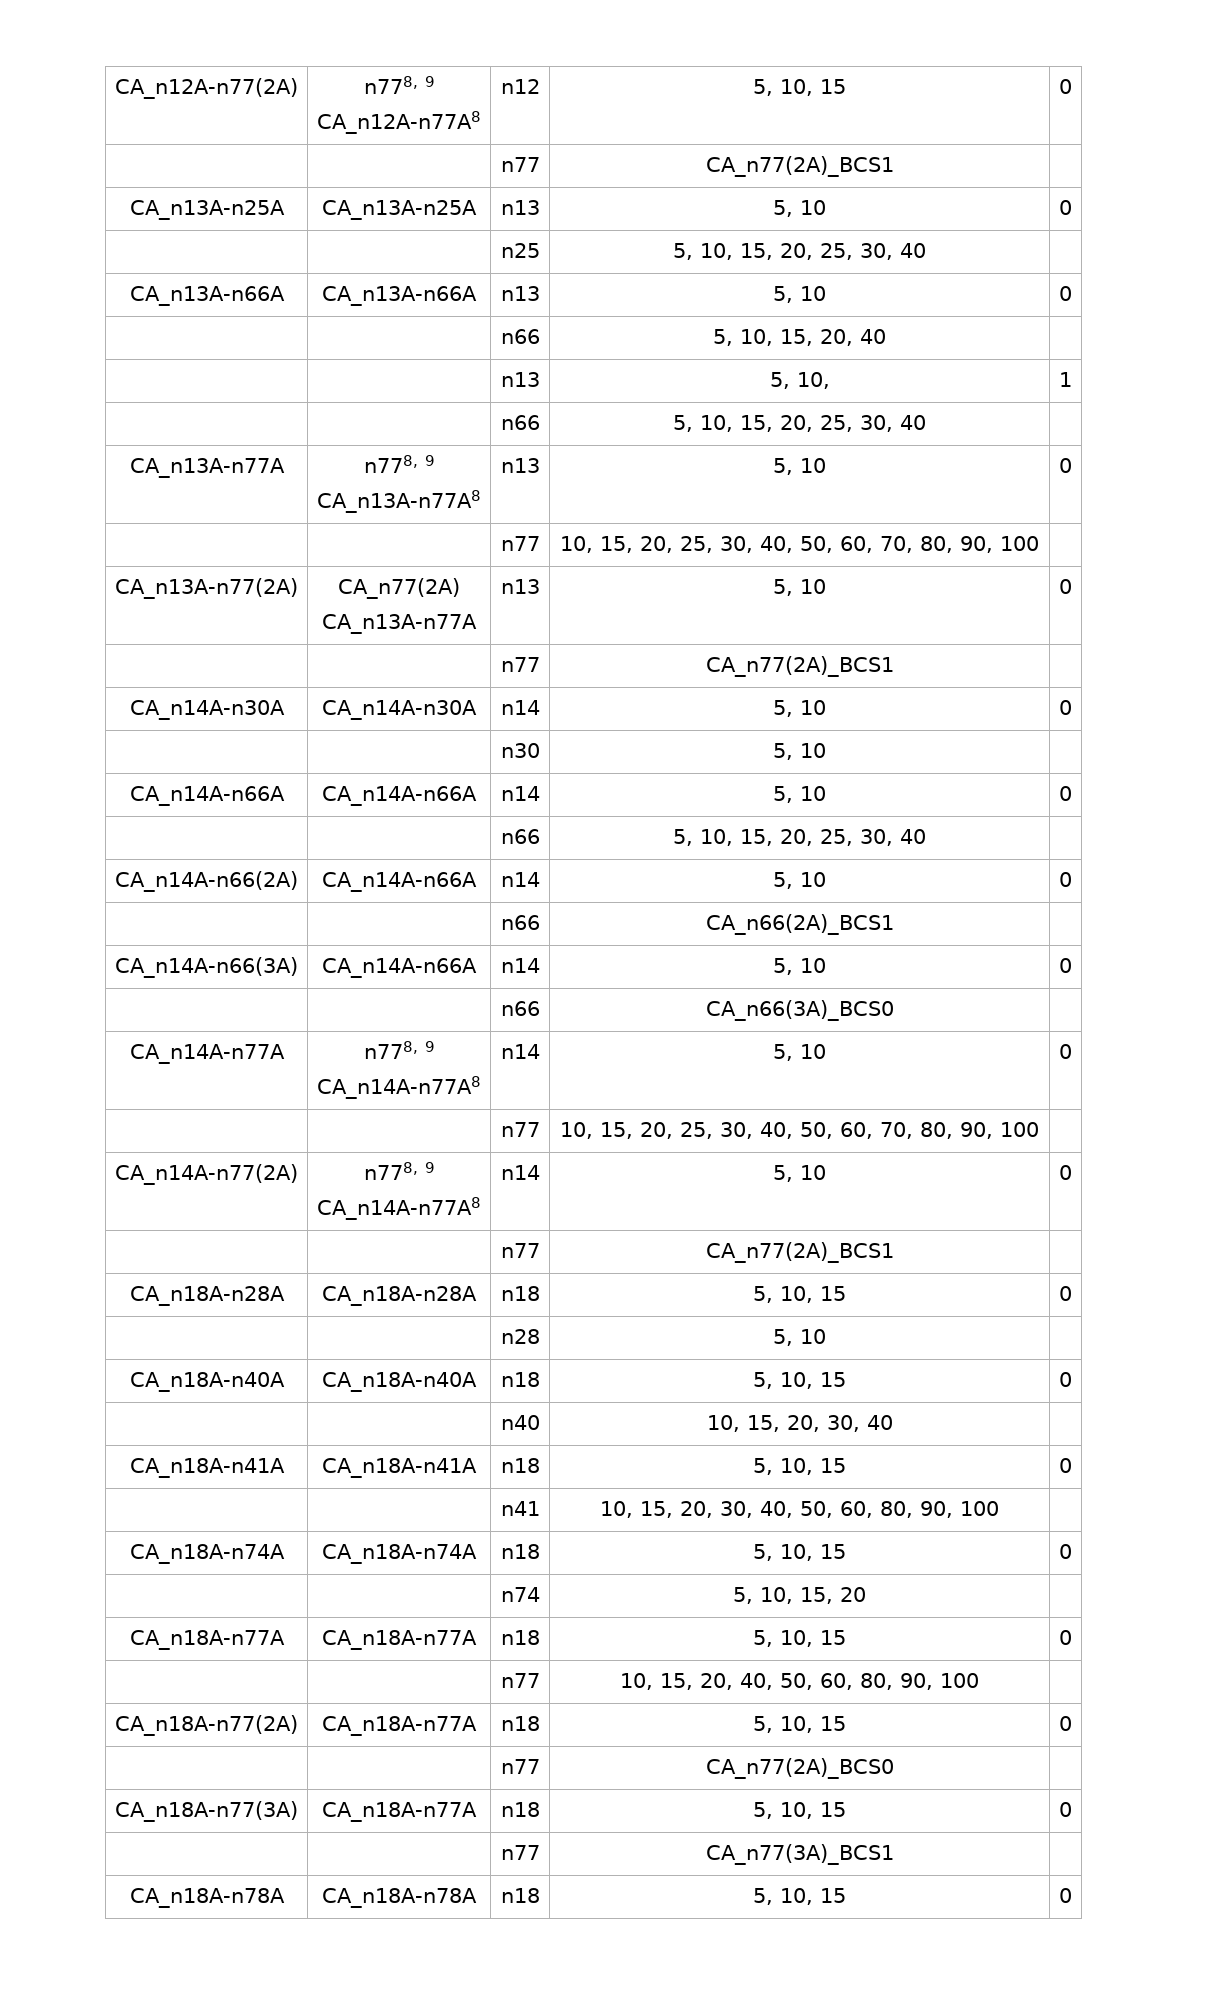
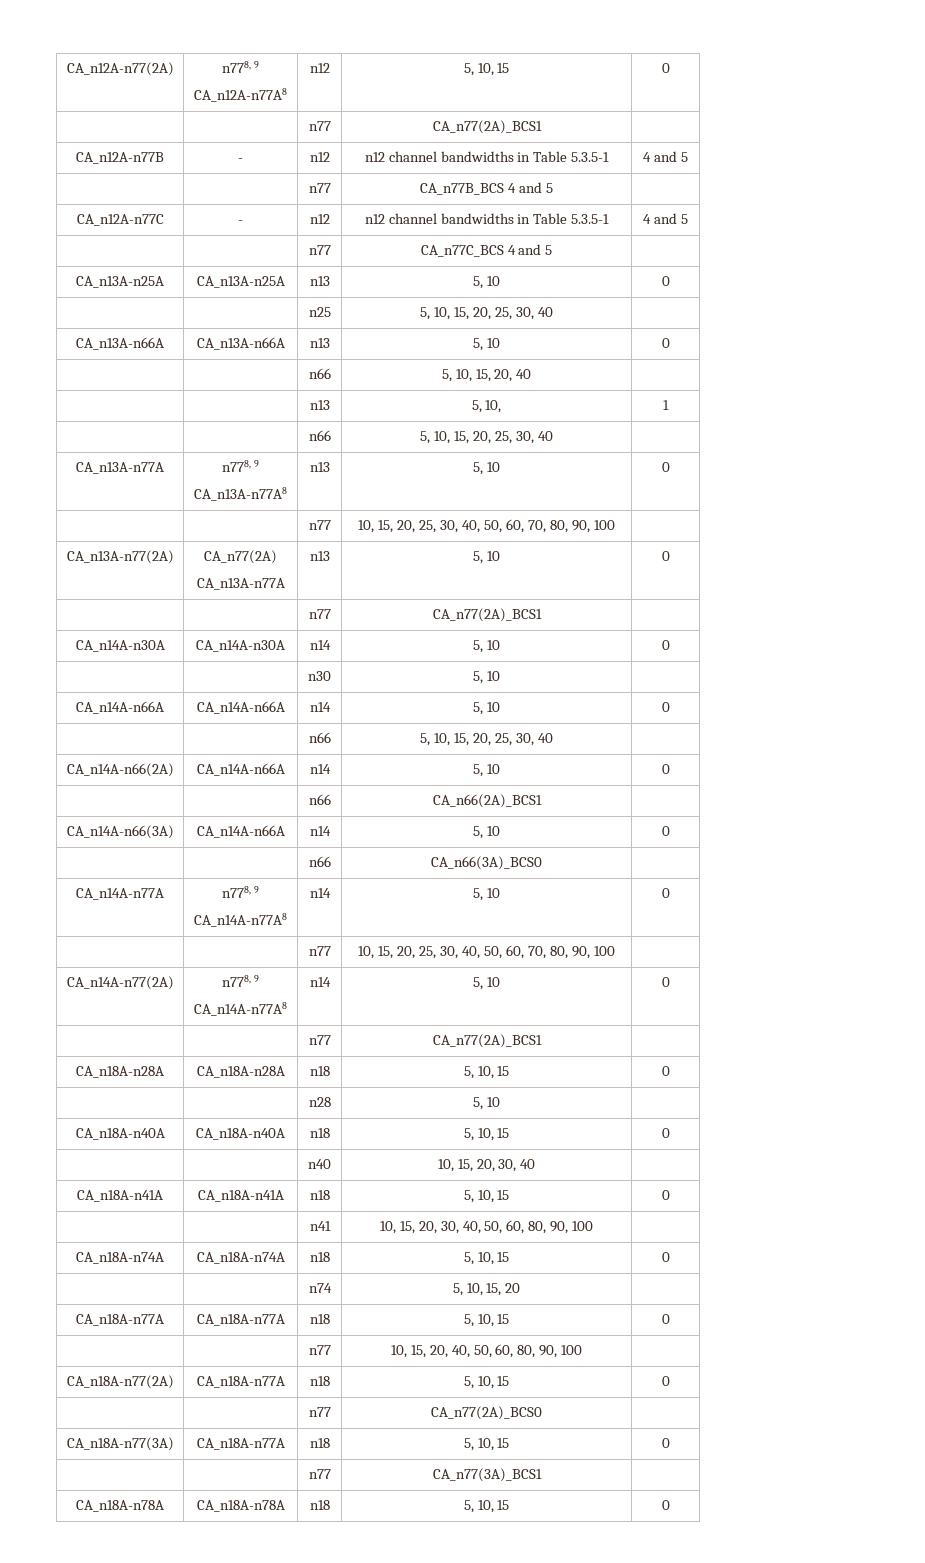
+ CA_n12A-n77B | - | n12 | n12 channel bandwidths in Table 5.3.5-1 | 4 and 5
+ | | n77 | CA_n77B_BCS 4 and 5 |
+ CA_n12A-n77C | - | n12 | n12 channel bandwidths in Table 5.3.5-1 | 4 and 5
+ | | n77 | CA_n77C_BCS 4 and 5 |

